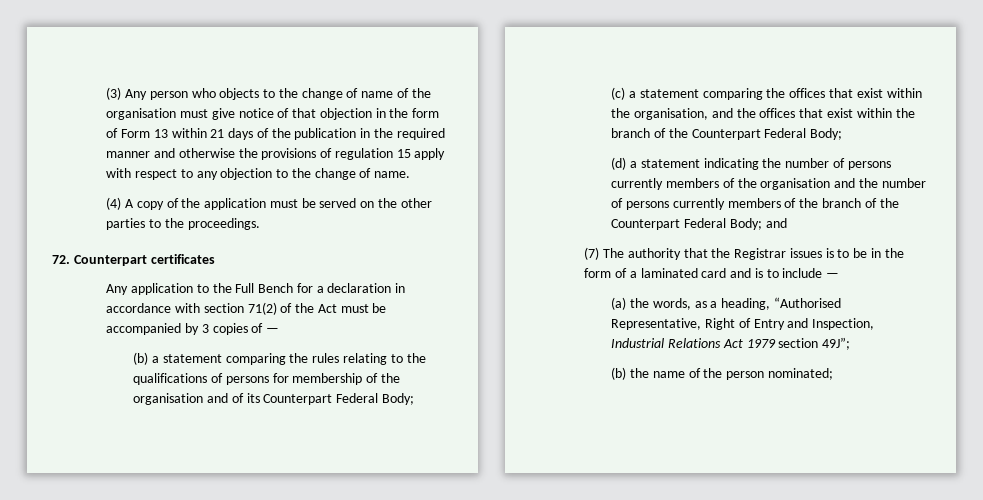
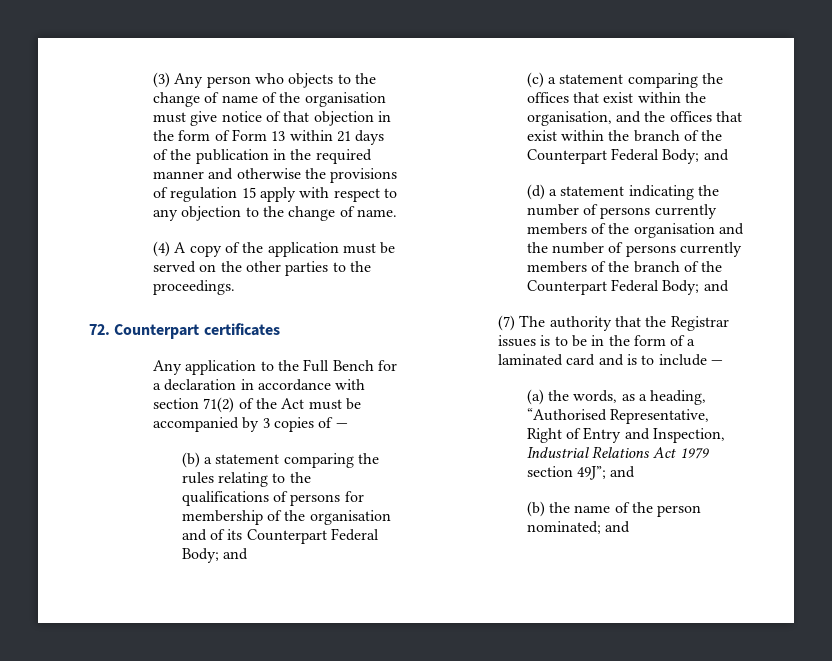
- (b) a statement comparing the rules relating to the qualifications of persons for membership of the organisation and of its Counterpart Federal Body;
+ (b) a statement comparing the rules relating to the qualifications of persons for membership of the organisation and of its Counterpart Federal Body; and
- (c) a statement comparing the offices that exist within the organisation, and the offices that exist within the branch of the Counterpart Federal Body;
+ (c) a statement comparing the offices that exist within the organisation, and the offices that exist within the branch of the Counterpart Federal Body; and
- (a) the words, as a heading, “Authorised Representative, Right of Entry and Inspection, Industrial Relations Act 1979 section 49J”;
+ (a) the words, as a heading, “Authorised Representative, Right of Entry and Inspection, Industrial Relations Act 1979 section 49J”; and
- (b) the name of the person nominated;
+ (b) the name of the person nominated; and

